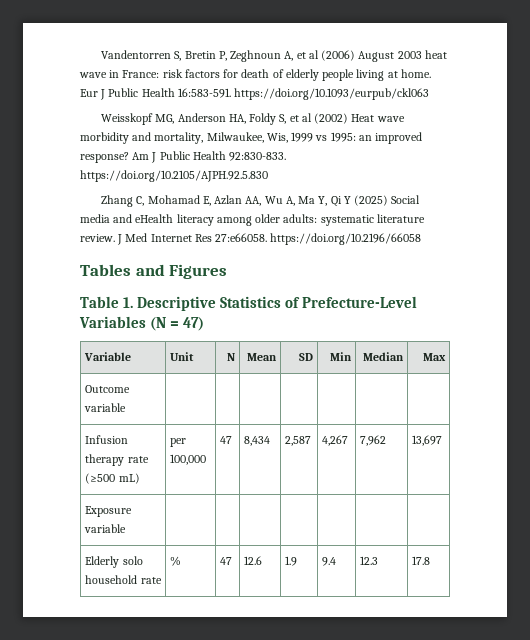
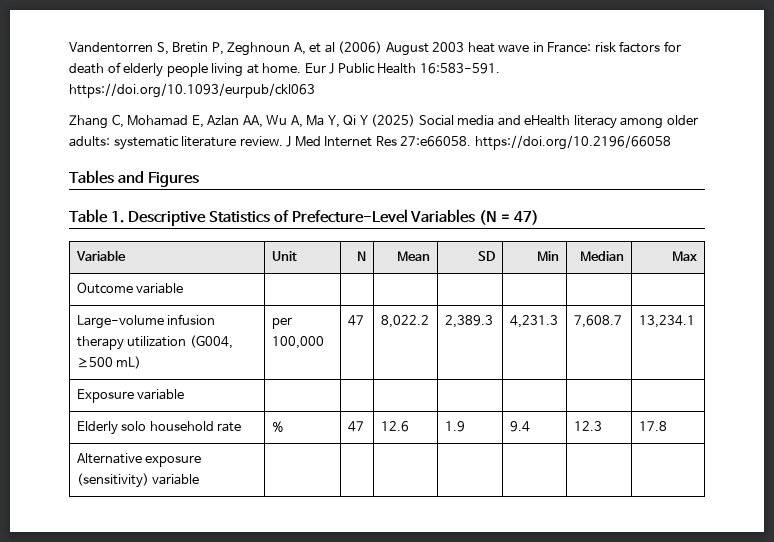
- Weisskopf MG, Anderson HA, Foldy S, et al (2002) Heat wave morbidity and mortality, Milwaukee, Wis, 1999 vs 1995: an improved response? Am J Public Health 92:830-833. https://doi.org/10.2105/AJPH.92.5.830
- Infusion therapy rate (≥500 mL) | per 100,000 | 47 | 8,434 | 2,587 | 4,267 | 7,962 | 13,697
+ Large-volume infusion therapy utilization (G004, ≥500 mL) | per 100,000 | 47 | 8,022.2 | 2,389.3 | 4,231.3 | 7,608.7 | 13,234.1
+ Alternative exposure (sensitivity) variable | | | | | | |

